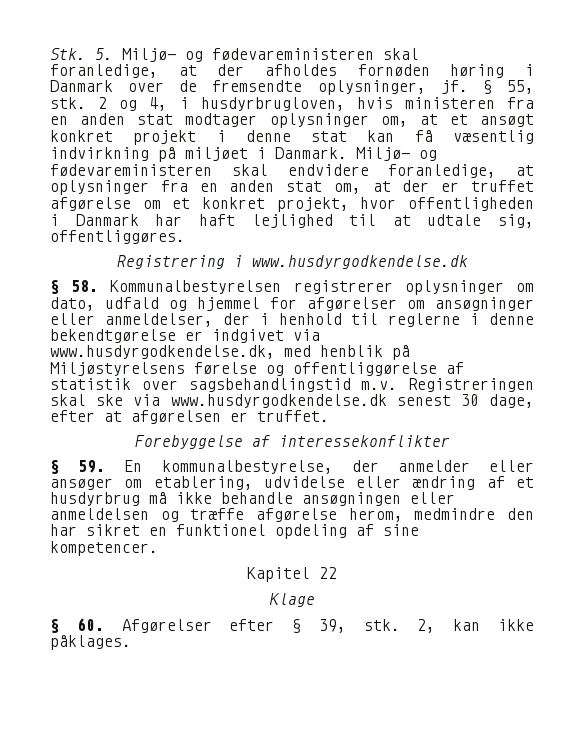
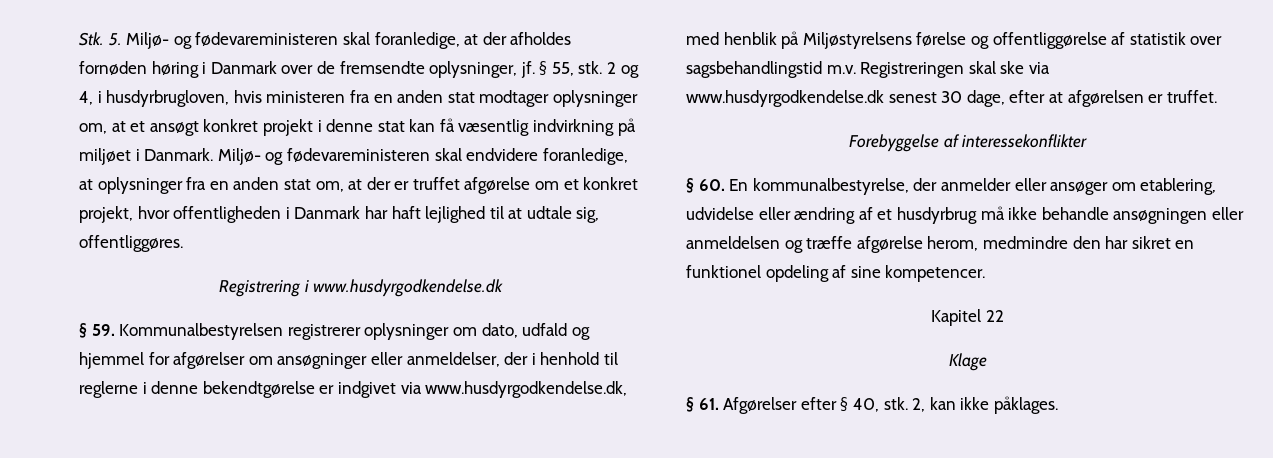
- § 58. Kommunalbestyrelsen registrerer oplysninger om dato, udfald og hjemmel for afgørelser om ansøgninger eller anmeldelser, der i henhold til reglerne i denne bekendtgørelse er indgivet via www.husdyrgodkendelse.dk, med henblik på Miljøstyrelsens førelse og offentliggørelse af statistik over sagsbehandlingstid m.v. Registreringen skal ske via www.husdyrgodkendelse.dk senest 30 dage, efter at afgørelsen er truffet.
+ § 59. Kommunalbestyrelsen registrerer oplysninger om dato, udfald og hjemmel for afgørelser om ansøgninger eller anmeldelser, der i henhold til reglerne i denne bekendtgørelse er indgivet via www.husdyrgodkendelse.dk, med henblik på Miljøstyrelsens førelse og offentliggørelse af statistik over sagsbehandlingstid m.v. Registreringen skal ske via www.husdyrgodkendelse.dk senest 30 dage, efter at afgørelsen er truffet.
- § 59. En kommunalbestyrelse, der anmelder eller ansøger om etablering, udvidelse eller ændring af et husdyrbrug må ikke behandle ansøgningen eller anmeldelsen og træffe afgørelse herom, medmindre den har sikret en funktionel opdeling af sine kompetencer.
+ § 60. En kommunalbestyrelse, der anmelder eller ansøger om etablering, udvidelse eller ændring af et husdyrbrug må ikke behandle ansøgningen eller anmeldelsen og træffe afgørelse herom, medmindre den har sikret en funktionel opdeling af sine kompetencer.
- § 60. Afgørelser efter § 39, stk.
+ § 61. Afgørelser efter § 40, stk.

